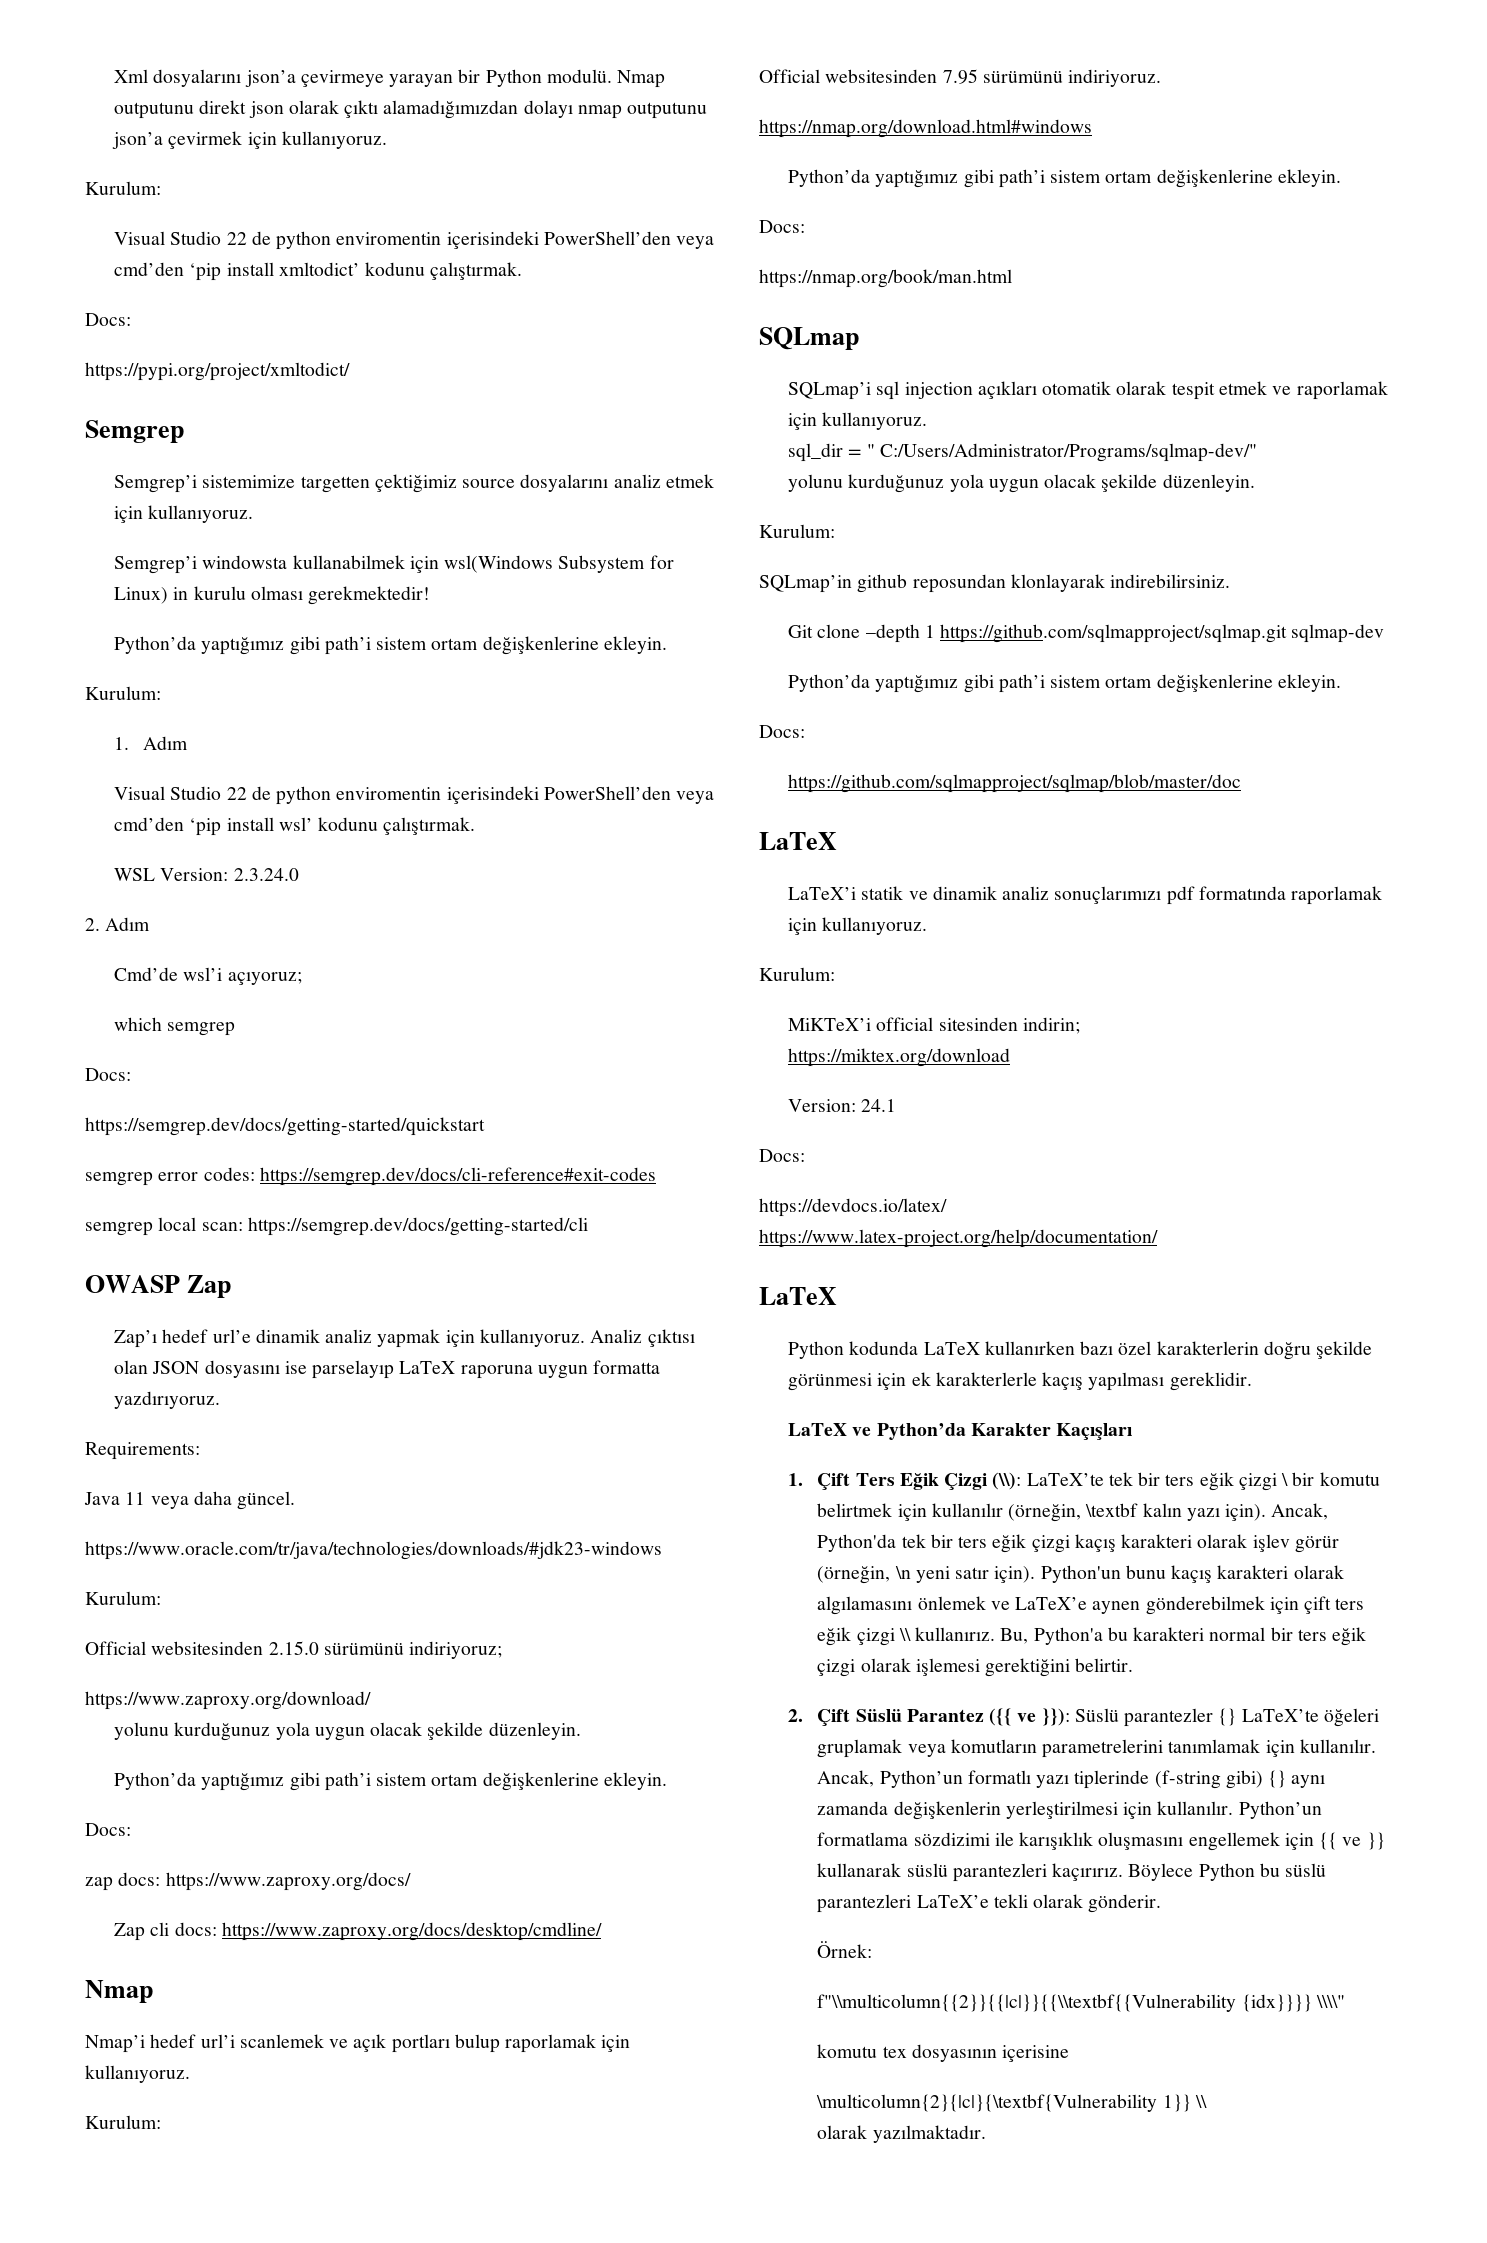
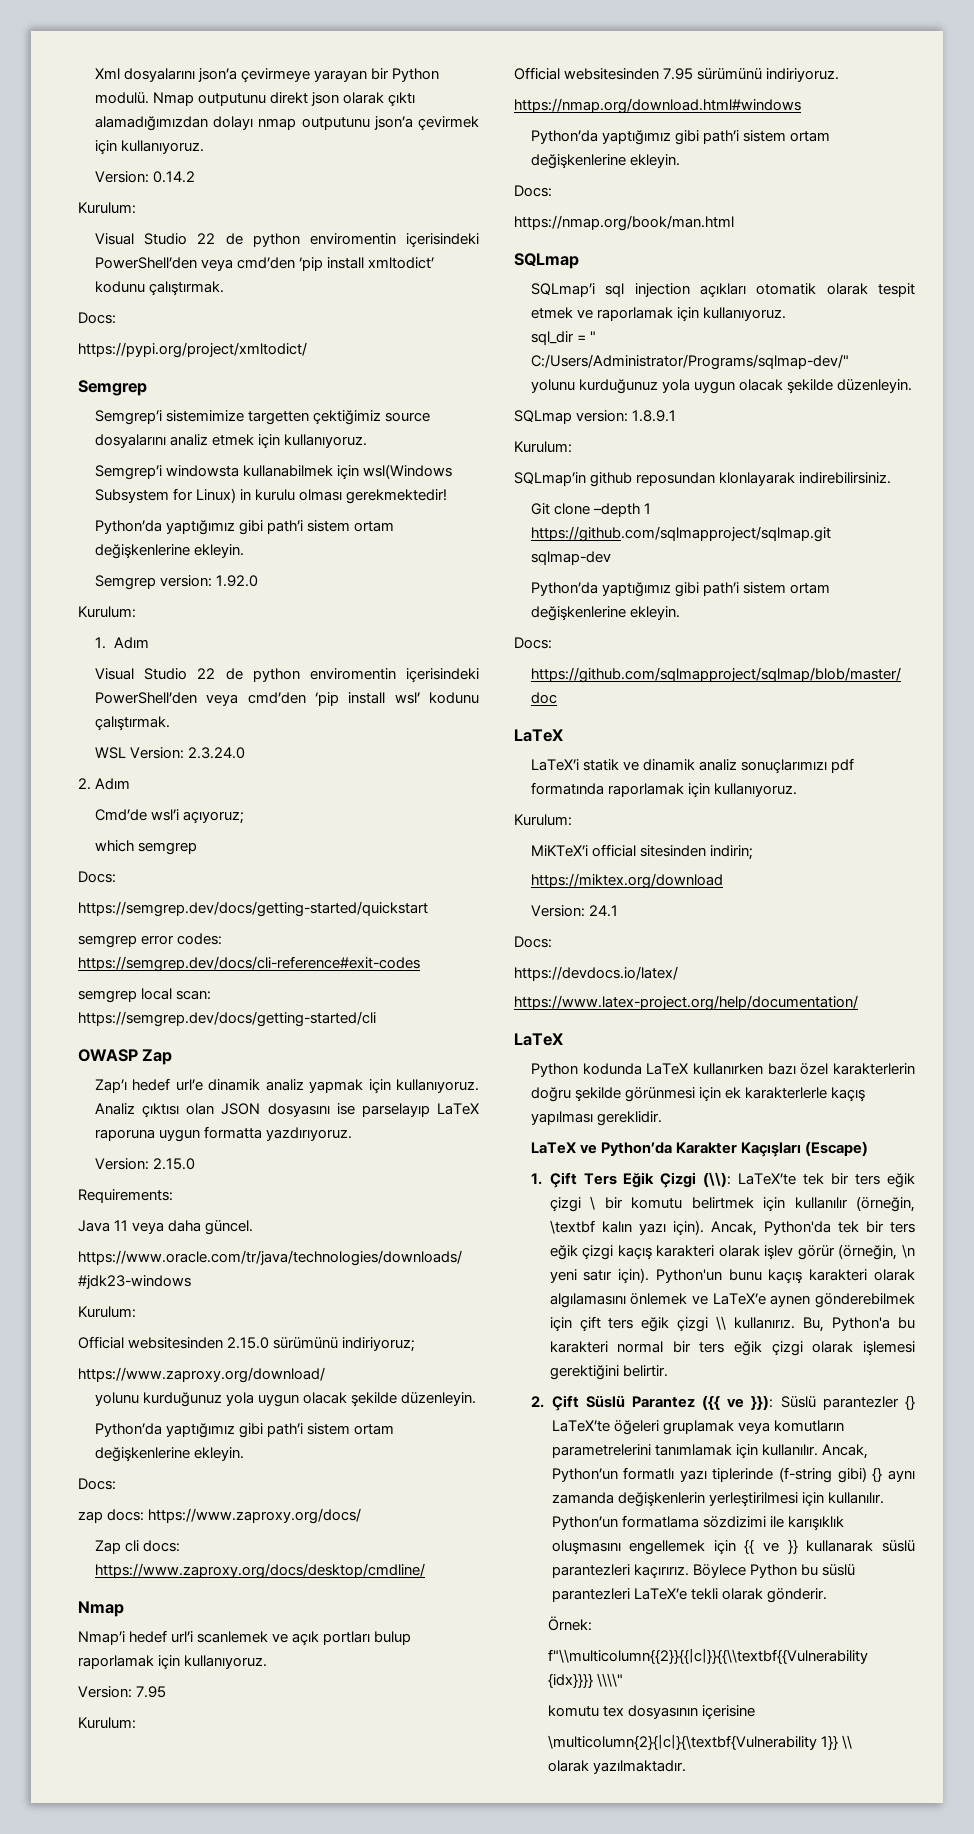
+ Version: 0.14.2
+ Semgrep version: 1.92.0
+ Version: 2.15.0
+ Version: 7.95
+ SQLmap version: 1.8.9.1
- LaTeX ve Python’da Karakter Kaçışları
+ LaTeX ve Python’da Karakter Kaçışları (Escape)

